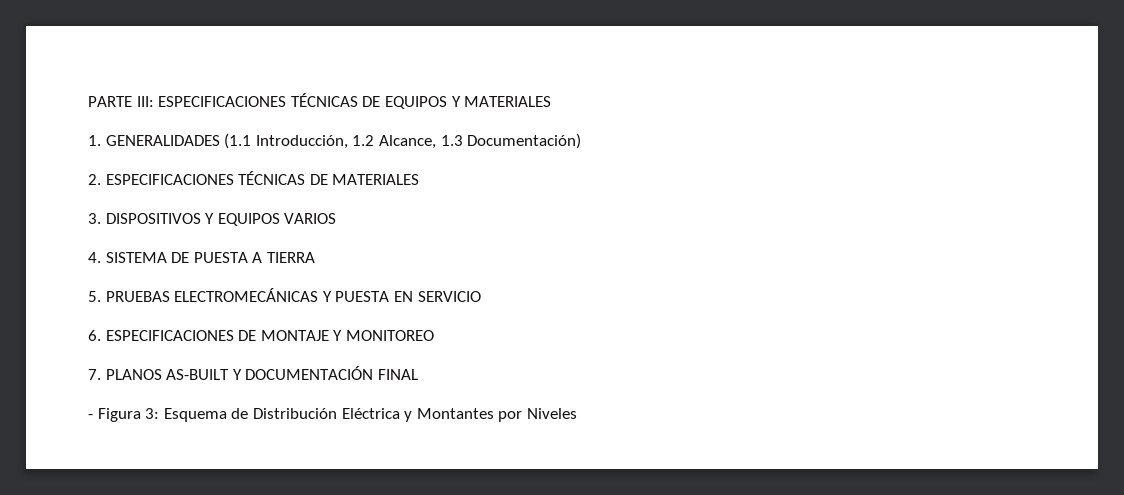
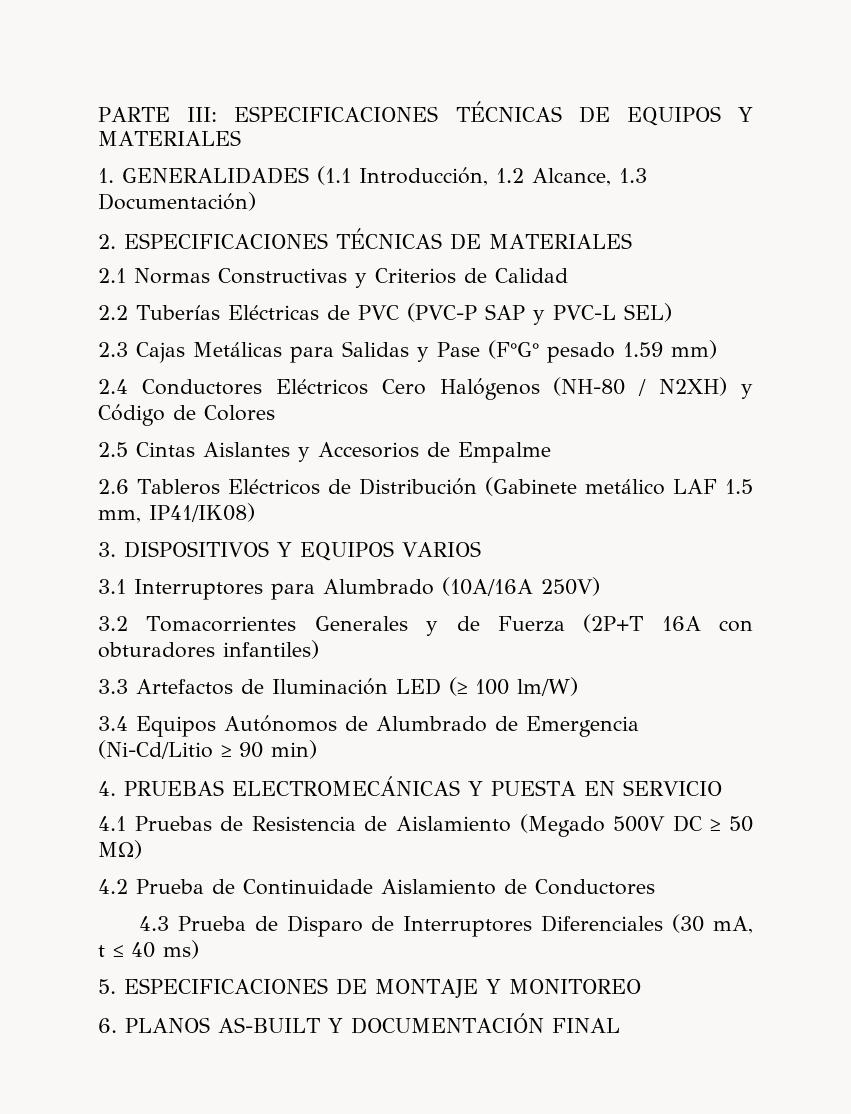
+ 2.1 Normas Constructivas y Criterios de Calidad
+ 2.2 Tuberías Eléctricas de PVC (PVC-P SAP y PVC-L SEL)
+ 2.3 Cajas Metálicas para Salidas y Pase (F°G° pesado 1.59 mm)
+ 2.4 Conductores Eléctricos Cero Halógenos (NH-80 / N2XH) y Código de Colores
+ 2.5 Cintas Aislantes y Accesorios de Empalme
+ 2.6 Tableros Eléctricos de Distribución (Gabinete metálico LAF 1.5 mm, IP41/IK08)
- 4. SISTEMA DE PUESTA A TIERRA
- 5. PRUEBAS ELECTROMECÁNICAS Y PUESTA EN SERVICIO
+ 3.1 Interruptores para Alumbrado (10A/16A 250V)
+ 3.2 Tomacorrientes Generales y de Fuerza (2P+T 16A con obturadores infantiles)
+ 3.3 Artefactos de Iluminación LED (≥ 100 lm/W)
+ 3.4 Equipos Autónomos de Alumbrado de Emergencia (Ni-Cd/Litio ≥ 90 min)
+ 4. PRUEBAS ELECTROMECÁNICAS Y PUESTA EN SERVICIO
- 6. ESPECIFICACIONES DE MONTAJE Y MONITOREO
+ 4.1 Pruebas de Resistencia de Aislamiento (Megado 500V DC ≥ 50 MΩ)
+ 4.2 Prueba de Continuidade Aislamiento de Conductores
+ 4.3 Prueba de Disparo de Interruptores Diferenciales (30 mA, t ≤ 40 ms)
+ 5. ESPECIFICACIONES DE MONTAJE Y MONITOREO
- 7. PLANOS AS-BUILT Y DOCUMENTACIÓN FINAL
+ 6. PLANOS AS-BUILT Y DOCUMENTACIÓN FINAL
- - Figura 3: Esquema de Distribución Eléctrica y Montantes por Niveles

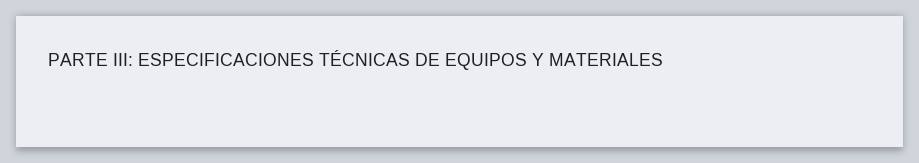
- 1. GENERALIDADES (1.1 Introducción, 1.2 Alcance, 1.3 Documentación)
- 2. ESPECIFICACIONES TÉCNICAS DE MATERIALES
- 2.1 Normas Constructivas y Criterios de Calidad
- 2.2 Tuberías Eléctricas de PVC (PVC-P SAP y PVC-L SEL)
- 2.3 Cajas Metálicas para Salidas y Pase (F°G° pesado 1.59 mm)
- 2.4 Conductores Eléctricos Cero Halógenos (NH-80 / N2XH) y Código de Colores
- 2.5 Cintas Aislantes y Accesorios de Empalme
- 2.6 Tableros Eléctricos de Distribución (Gabinete metálico LAF 1.5 mm, IP41/IK08)
- 3. DISPOSITIVOS Y EQUIPOS VARIOS
- 3.1 Interruptores para Alumbrado (10A/16A 250V)
- 3.2 Tomacorrientes Generales y de Fuerza (2P+T 16A con obturadores infantiles)
- 3.3 Artefactos de Iluminación LED (≥ 100 lm/W)
- 3.4 Equipos Autónomos de Alumbrado de Emergencia (Ni-Cd/Litio ≥ 90 min)
- 4. PRUEBAS ELECTROMECÁNICAS Y PUESTA EN SERVICIO
- 4.1 Pruebas de Resistencia de Aislamiento (Megado 500V DC ≥ 50 MΩ)
- 4.2 Prueba de Continuidade Aislamiento de Conductores
- 4.3 Prueba de Disparo de Interruptores Diferenciales (30 mA, t ≤ 40 ms)
- 5. ESPECIFICACIONES DE MONTAJE Y MONITOREO
- 6. PLANOS AS-BUILT Y DOCUMENTACIÓN FINAL

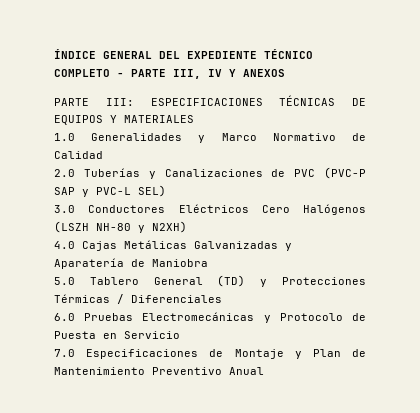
+ ÍNDICE GENERAL DEL EXPEDIENTE TÉCNICO COMPLETO - PARTE III, IV Y ANEXOS
+ 1.0 Generalidades y Marco Normativo de Calidad
+ 2.0 Tuberías y Canalizaciones de PVC (PVC-P SAP y PVC-L SEL)
+ 3.0 Conductores Eléctricos Cero Halógenos (LSZH NH-80 y N2XH)
+ 4.0 Cajas Metálicas Galvanizadas y Aparatería de Maniobra
+ 5.0 Tablero General (TD) y Protecciones Térmicas / Diferenciales
+ 6.0 Pruebas Electromecánicas y Protocolo de Puesta en Servicio
+ 7.0 Especificaciones de Montaje y Plan de Mantenimiento Preventivo Anual

